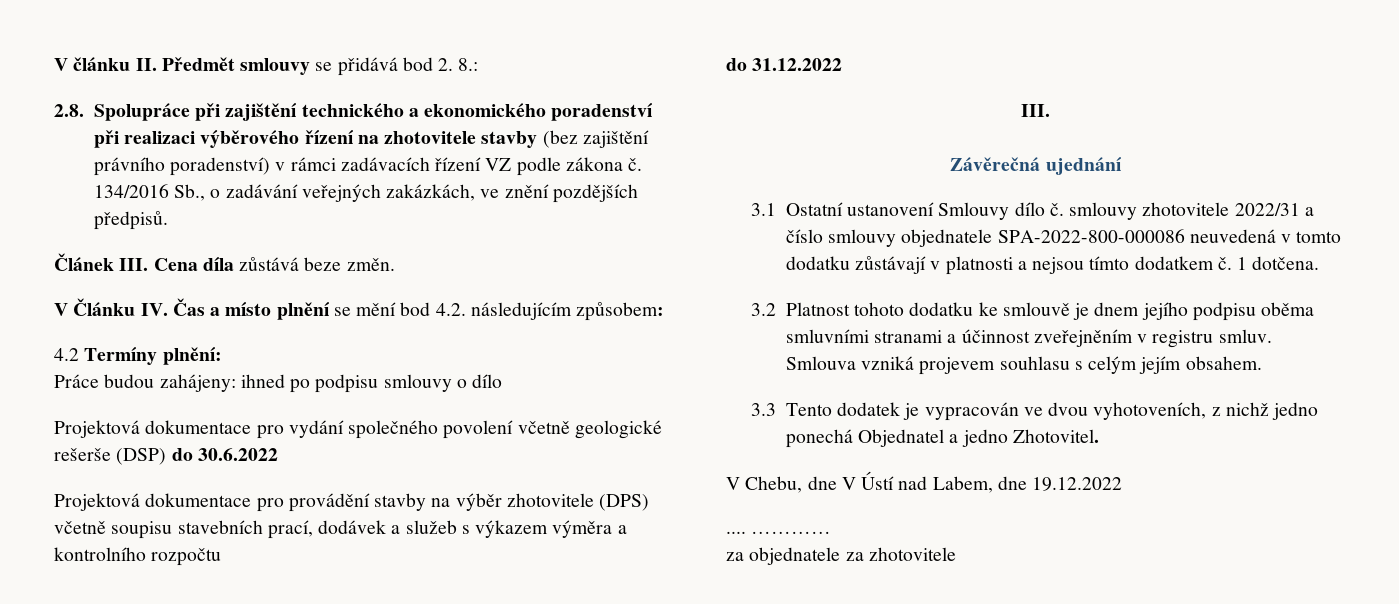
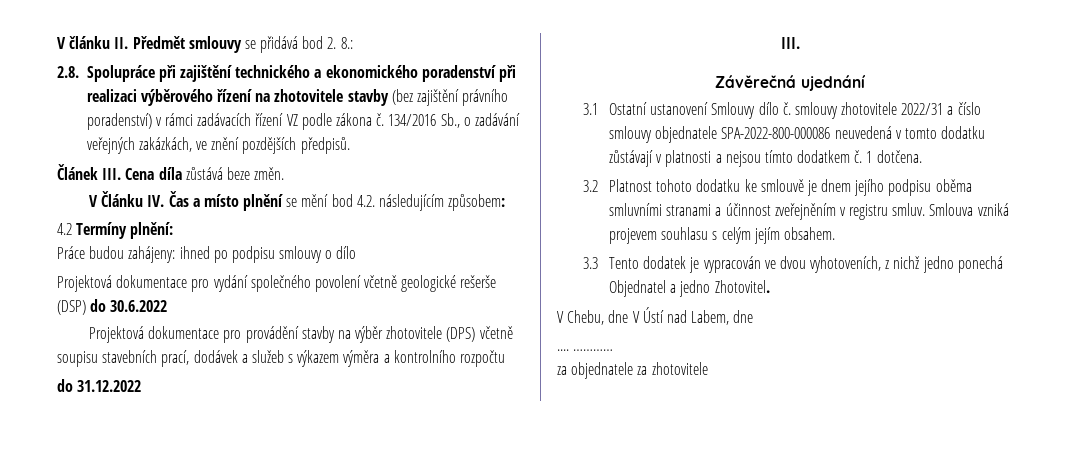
- V Chebu, dne V Ústí nad Labem, dne 19.12.2022
+ V Chebu, dne V Ústí nad Labem, dne

